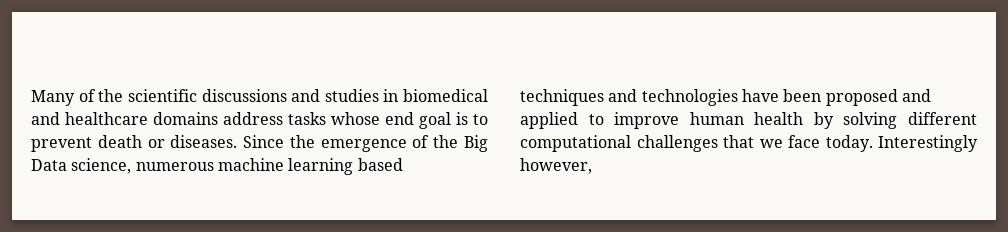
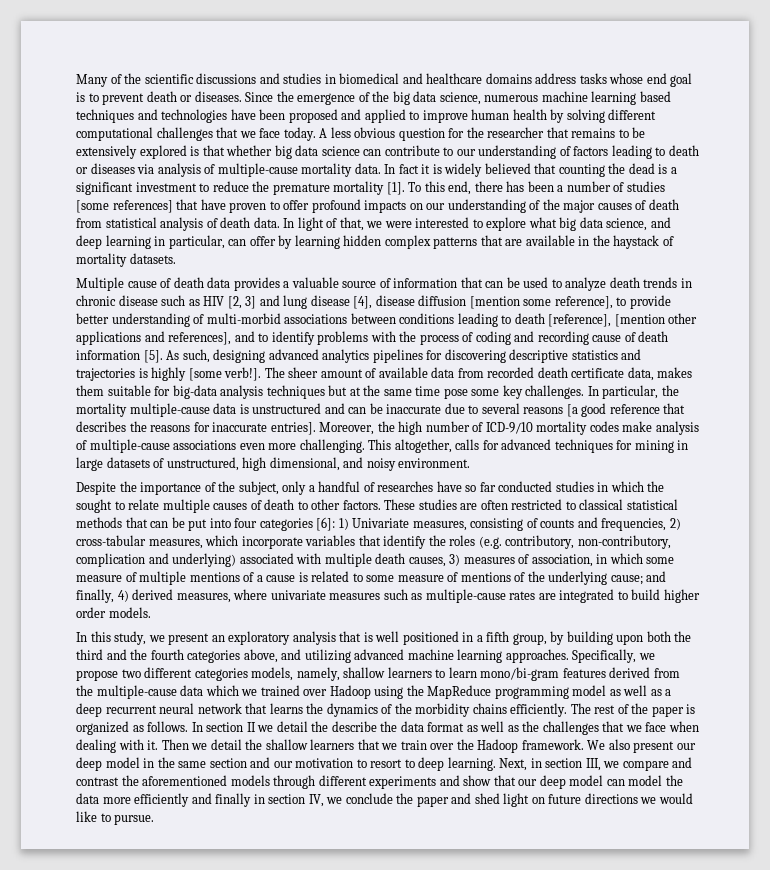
- Since the emergence of the Big Data science, numerous machine learning based techniques and technologies have been proposed and applied to improve human health by solving different computational challenges that we face today.
+ Since the emergence of the big data science, numerous machine learning based techniques and technologies have been proposed and applied to improve human health by solving different computational challenges that we face today.
- Interestingly however,
+ A less obvious question for the researcher that remains to be extensively explored is that whether big data science can contribute to our understanding of factors leading to death or diseases via analysis of multiple-cause mortality data. In fact it is widely believed that counting the dead is a significant investment to reduce the premature mortality [1]. To this end, there has been a number of studies [some references] that have proven to offer profound impacts on our understanding of the major causes of death from statistical analysis of death data. In light of that, we were interested to explore what big data science, and deep learning in particular, can offer by learning hidden complex patterns that are available in the haystack of mortality datasets.
+ Multiple cause of death data provides a valuable source of information that can be used to analyze death trends in chronic disease such as HIV [2, 3] and lung disease [4], disease diffusion [mention some reference], to provide better understanding of multi-morbid associations between conditions leading to death [reference], [mention other applications and references], and to identify problems with the process of coding and recording cause of death information [5]. As such, designing advanced analytics pipelines for discovering descriptive statistics and trajectories is highly [some verb!]. The sheer amount of available data from recorded death certificate data, makes them suitable for big-data analysis techniques but at the same time pose some key challenges. In particular, the mortality multiple-cause data is unstructured and can be inaccurate due to several reasons [a good reference that describes the reasons for inaccurate entries]. Moreover, the high number of ICD-9/10 mortality codes make analysis of multiple-cause associations even more challenging. This altogether, calls for advanced techniques for mining in large datasets of unstructured, high dimensional, and noisy environment.
+ Despite the importance of the subject, only a handful of researches have so far conducted studies in which the sought to relate multiple causes of death to other factors. These studies are often restricted to classical statistical methods that can be put into four categories [6]: 1) Univariate measures, consisting of counts and frequencies, 2) cross-tabular measures, which incorporate variables that identify the roles (e.g. contributory, non-contributory, complication and underlying) associated with multiple death causes, 3) measures of association, in which some measure of multiple mentions of a cause is related to some measure of mentions of the underlying cause; and finally, 4) derived measures, where univariate measures such as multiple-cause rates are integrated to build higher order models.
+ In this study, we present an exploratory analysis that is well positioned in a fifth group, by building upon both the third and the fourth categories above, and utilizing advanced machine learning approaches. Specifically, we propose two different categories models, namely, shallow learners to learn mono/bi-gram features derived from the multiple-cause data which we trained over Hadoop using the MapReduce programming model as well as a deep recurrent neural network that learns the dynamics of the morbidity chains efficiently. The rest of the paper is organized as follows. In section II we detail the describe the data format as well as the challenges that we face when dealing with it. Then we detail the shallow learners that we train over the Hadoop framework. We also present our deep model in the same section and our motivation to resort to deep learning. Next, in section III, we compare and contrast the aforementioned models through different experiments and show that our deep model can model the data more efficiently and finally in section IV, we conclude the paper and shed light on future directions we would like to pursue.

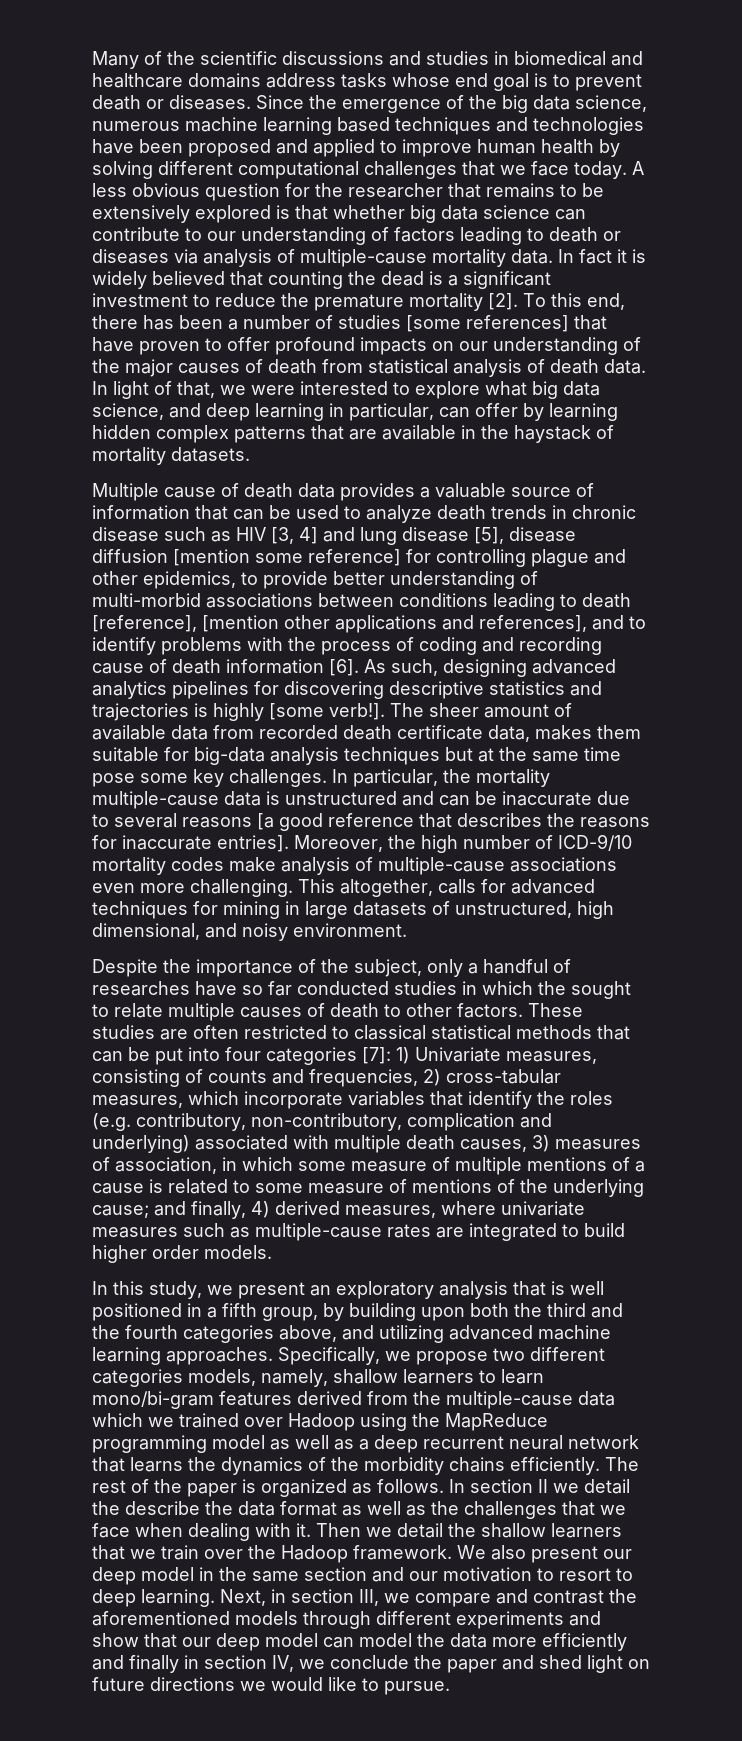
- In fact it is widely believed that counting the dead is a significant investment to reduce the premature mortality [1].
+ In fact it is widely believed that counting the dead is a significant investment to reduce the premature mortality [2].
- Multiple cause of death data provides a valuable source of information that can be used to analyze death trends in chronic disease such as HIV [2, 3] and lung disease [4], disease diffusion [mention some reference], to provide better understanding of multi-morbid associations between conditions leading to death [reference], [mention other applications and references], and to identify problems with the process of coding and recording cause of death information [5].
+ Multiple cause of death data provides a valuable source of information that can be used to analyze death trends in chronic disease such as HIV [3, 4] and lung disease [5], disease diffusion [mention some reference] for controlling plague and other epidemics, to provide better understanding of multi-morbid associations between conditions leading to death [reference], [mention other applications and references], and to identify problems with the process of coding and recording cause of death information [6].
- These studies are often restricted to classical statistical methods that can be put into four categories [6]:
+ These studies are often restricted to classical statistical methods that can be put into four categories [7]:

